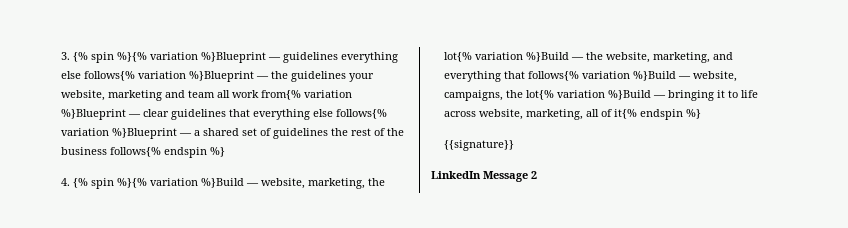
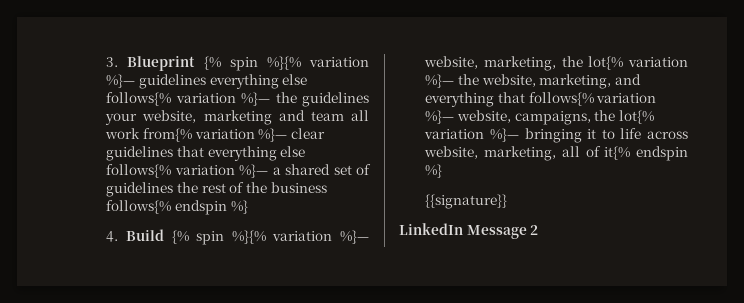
- 3. {% spin %}{% variation %}Blueprint — guidelines everything else follows{% variation %}Blueprint — the guidelines your website, marketing and team all work from{% variation %}Blueprint — clear guidelines that everything else follows{% variation %}Blueprint — a shared set of guidelines the rest of the business follows{% endspin %}
+ 3. Blueprint {% spin %}{% variation %}— guidelines everything else follows{% variation %}— the guidelines your website, marketing and team all work from{% variation %}— clear guidelines that everything else follows{% variation %}— a shared set of guidelines the rest of the business follows{% endspin %}
- 4. {% spin %}{% variation %}Build — website, marketing, the lot{% variation %}Build — the website, marketing, and everything that follows{% variation %}Build — website, campaigns, the lot{% variation %}Build — bringing it to life across website, marketing, all of it{% endspin %}
+ 4. Build {% spin %}{% variation %}— website, marketing, the lot{% variation %}— the website, marketing, and everything that follows{% variation %}— website, campaigns, the lot{% variation %}— bringing it to life across website, marketing, all of it{% endspin %}

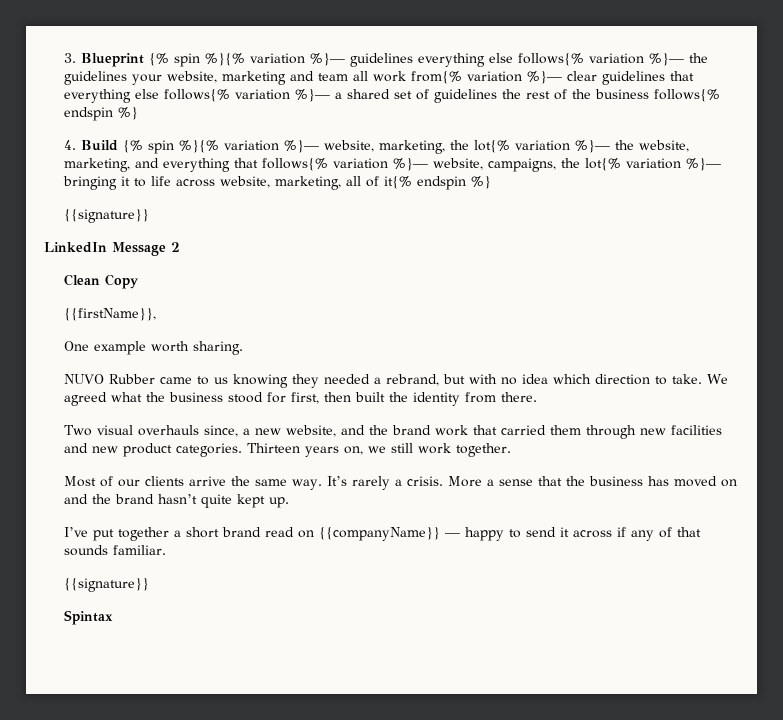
+ Clean Copy
+ {{firstName}},
+ One example worth sharing.
+ NUVO Rubber came to us knowing they needed a rebrand, but with no idea which direction to take. We agreed what the business stood for first, then built the identity from there.
+ Two visual overhauls since, a new website, and the brand work that carried them through new facilities and new product categories. Thirteen years on, we still work together.
+ Most of our clients arrive the same way. It’s rarely a crisis. More a sense that the business has moved on and the brand hasn’t quite kept up.
+ I’ve put together a short brand read on {{companyName}} — happy to send it across if any of that sounds familiar.
+ {{signature}}
+ Spintax

